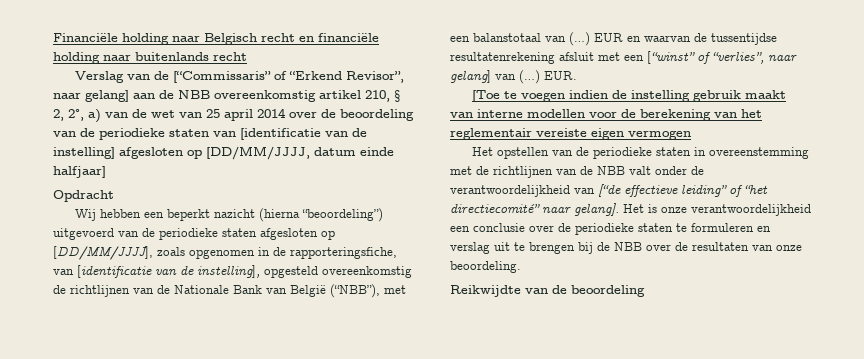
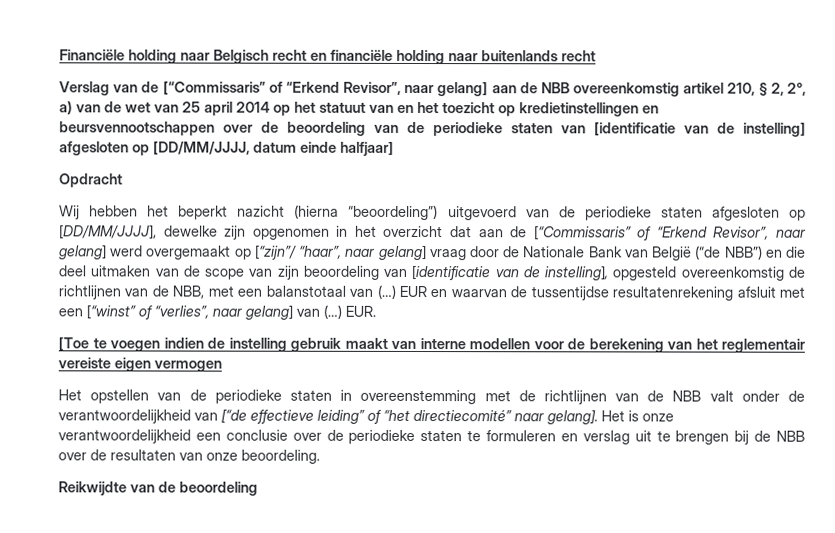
- Verslag van de [“Commissaris” of “Erkend Revisor”, naar gelang] aan de NBB overeenkomstig artikel 210, § 2, 2°, a) van de wet van 25 april 2014 over de beoordeling van de periodieke staten van [identificatie van de instelling] afgesloten op [DD/MM/JJJJ, datum einde halfjaar]
+ Verslag van de [“Commissaris” of “Erkend Revisor”, naar gelang] aan de NBB overeenkomstig artikel 210, § 2, 2°, a) van de wet van 25 april 2014 op het statuut van en het toezicht op kredietinstellingen en beursvennootschappen over de beoordeling van de periodieke staten van [identificatie van de instelling] afgesloten op [DD/MM/JJJJ, datum einde halfjaar]
- Wij hebben een beperkt nazicht (hierna “beoordeling”) uitgevoerd van de periodieke staten afgesloten op [DD/MM/JJJJ], zoals opgenomen in de rapporteringsfiche, van [identificatie van de instelling], opgesteld overeenkomstig de richtlijnen van de Nationale Bank van België (“NBB”), met een balanstotaal van (…)
+ Wij hebben het beperkt nazicht (hierna “beoordeling”) uitgevoerd van de periodieke staten afgesloten op [DD/MM/JJJJ], dewelke zijn opgenomen in het overzicht dat aan de [“Commissaris” of “Erkend Revisor”, naar gelang] werd overgemaakt op [“zijn”/ “haar”, naar gelang] vraag door de Nationale Bank van België (“de NBB”) en die deel uitmaken van de scope van zijn beoordeling van [identificatie van de instelling], opgesteld overeenkomstig de richtlijnen van de NBB, met een balanstotaal van (…)

